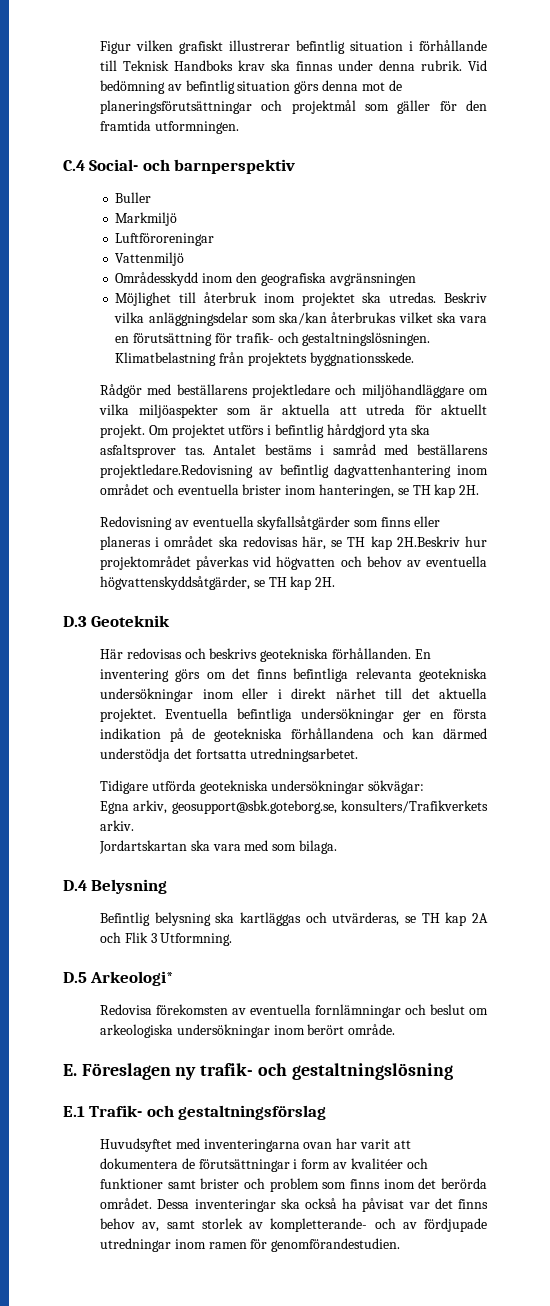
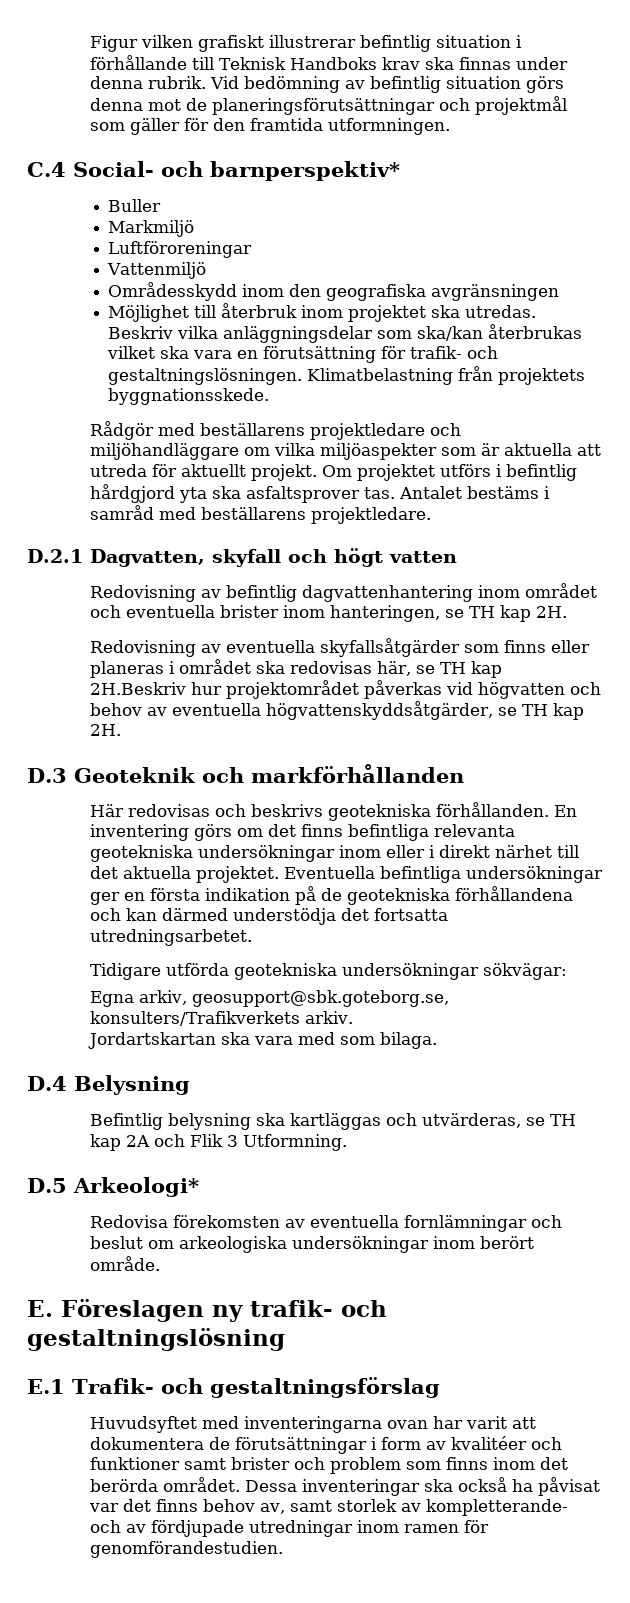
- C.4 Social- och barnperspektiv
+ C.4 Social- och barnperspektiv*
- Antalet bestäms i samråd med beställarens projektledare.Redovisning av befintlig dagvattenhantering inom området och eventuella brister inom hanteringen, se TH kap 2H.
+ Antalet bestäms i samråd med beställarens projektledare.
+ D.2.1 Dagvatten, skyfall och högt vatten
+ Redovisning av befintlig dagvattenhantering inom området och eventuella brister inom hanteringen, se TH kap 2H.
- D.3 Geoteknik
+ D.3 Geoteknik och markförhållanden

